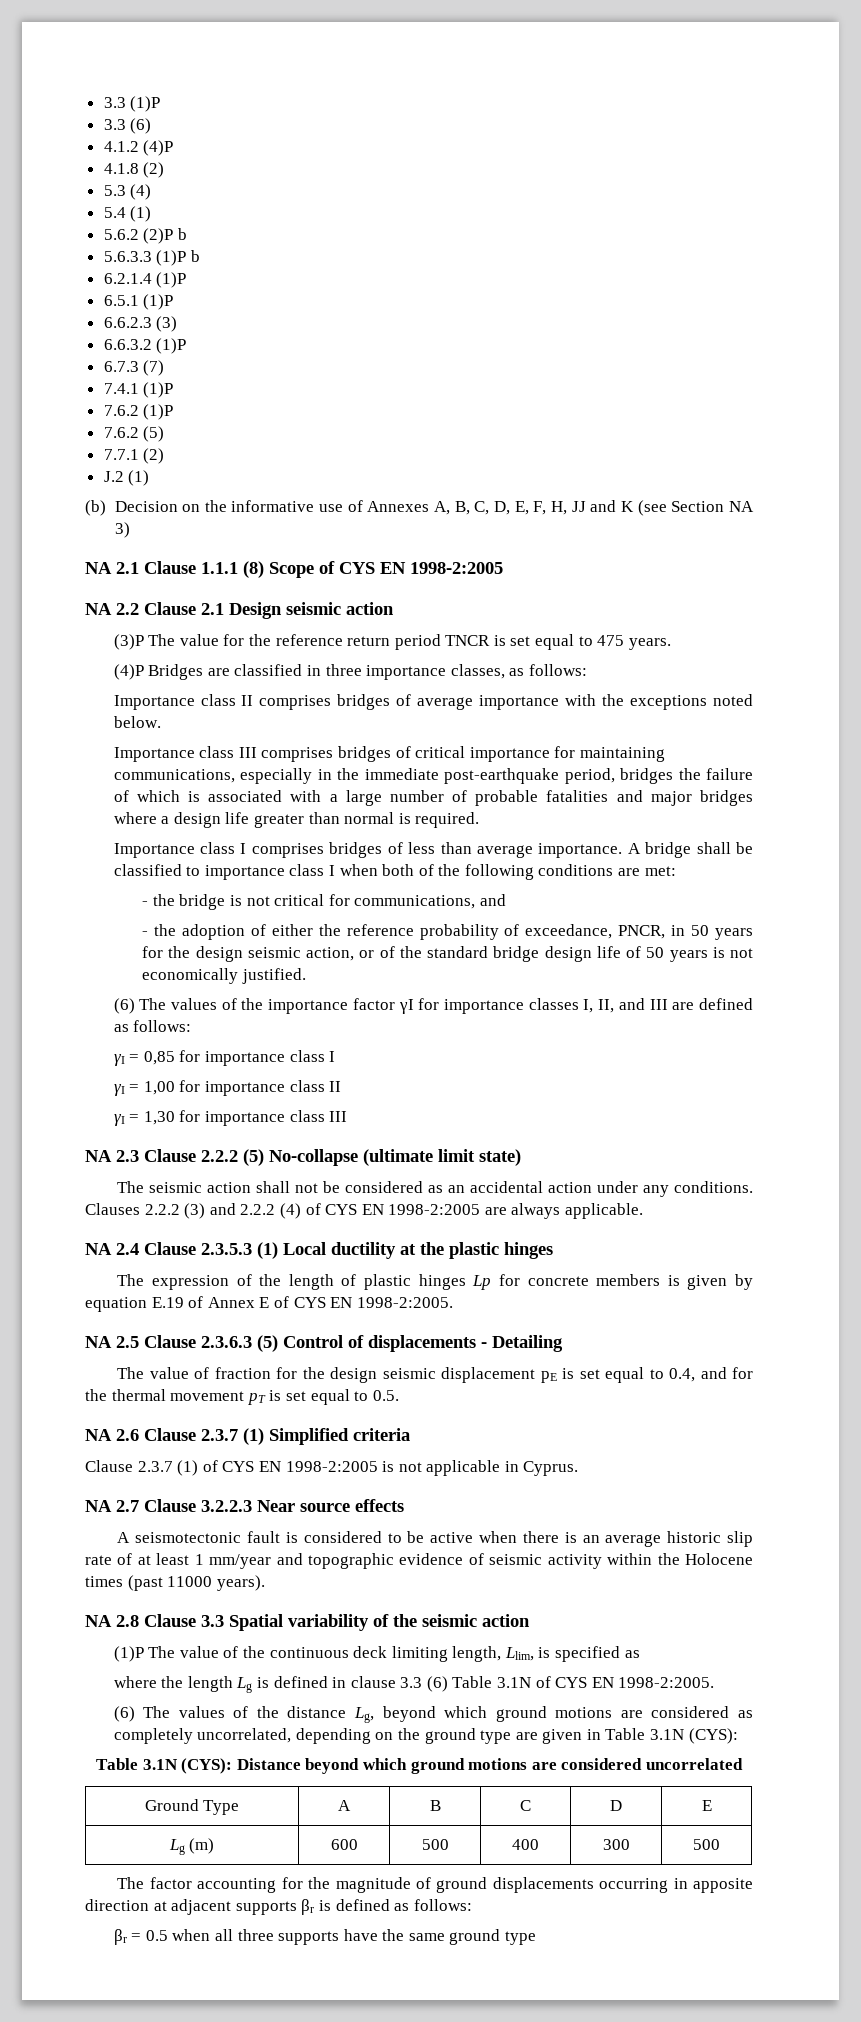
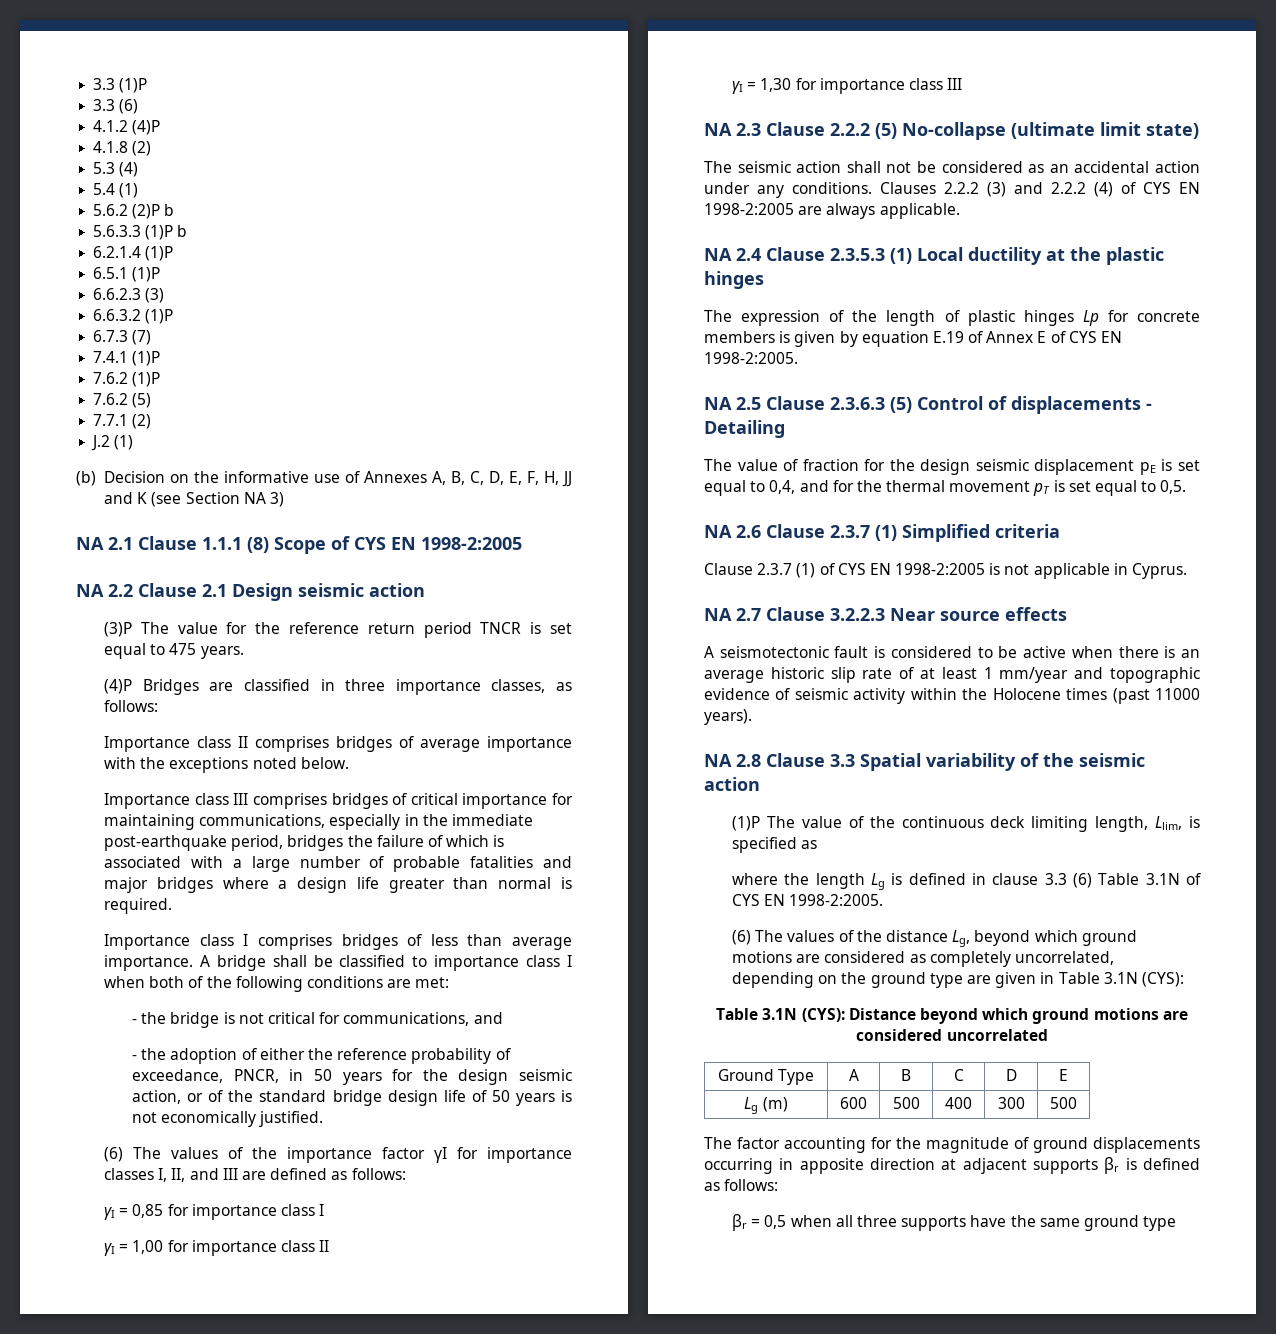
- The value of fraction for the design seismic displacement pE is set equal to 0.4, and for the thermal movement pT is set equal to 0.5.
+ The value of fraction for the design seismic displacement pE is set equal to 0,4, and for the thermal movement pT is set equal to 0,5.
- βr = 0.5 when all three supports have the same ground type
+ βr = 0,5 when all three supports have the same ground type

